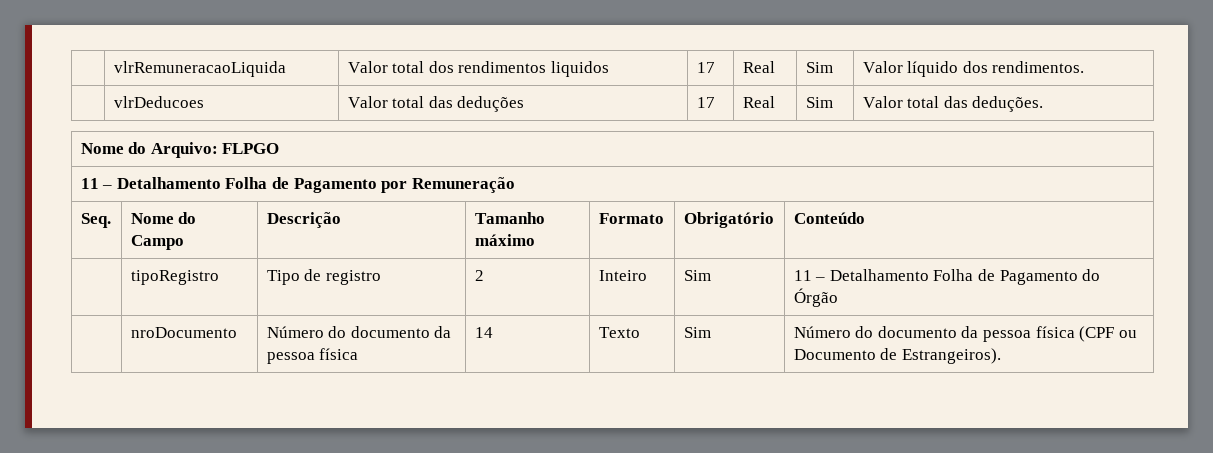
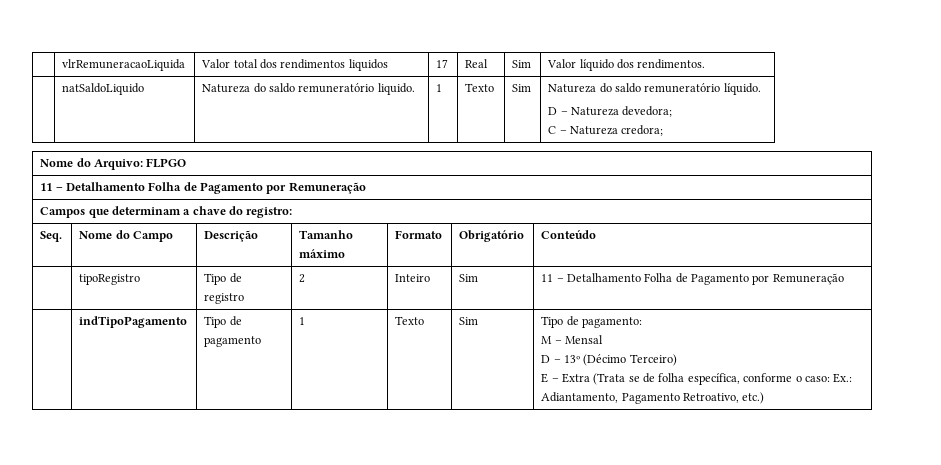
- | vlrDeducoes | Valor total das deduções | 17 | Real | Sim | Valor total das deduções.
+ | natSaldoLiquido | Natureza do saldo remuneratório liquido. | 1 | Texto | Sim | Natureza do saldo remuneratório líquido.
+ D – Natureza devedora;
+ C – Natureza credora;
+ Campos que determinam a chave do registro:
- | tipoRegistro | Tipo de registro | 2 | Inteiro | Sim | 11 – Detalhamento Folha de Pagamento do Órgão
- | nroDocumento | Número do documento da pessoa física | 14 | Texto | Sim | Número do documento da pessoa física (CPF ou Documento de Estrangeiros).
+ | tipoRegistro | Tipo de registro | 2 | Inteiro | Sim | 11 – Detalhamento Folha de Pagamento por Remuneração
+ | indTipoPagamento | Tipo de pagamento | 1 | Texto | Sim | Tipo de pagamento:
+ M – Mensal
+ D – 13º (Décimo Terceiro)
+ E – Extra (Trata se de folha específica, conforme o caso: Ex.: Adiantamento, Pagamento Retroativo, etc.)

